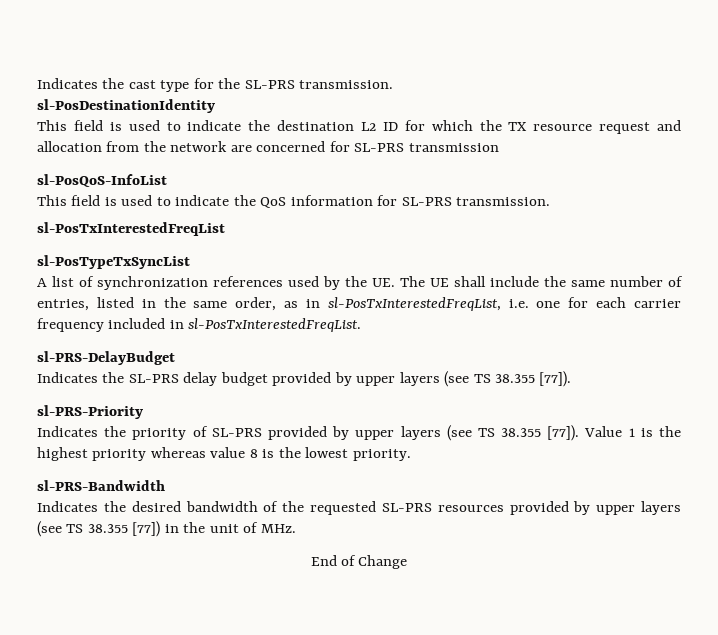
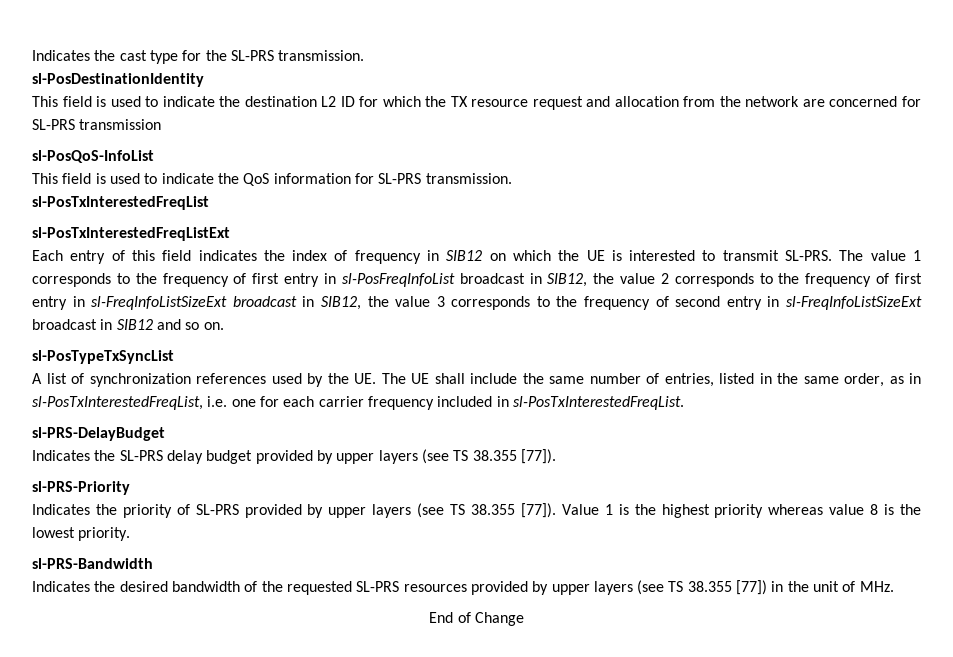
+ sl-PosTxInterestedFreqListExt
+ Each entry of this field indicates the index of frequency in SIB12 on which the UE is interested to transmit SL-PRS. The value 1 corresponds to the frequency of first entry in sl-PosFreqInfoList broadcast in SIB12, the value 2 corresponds to the frequency of first entry in sl-FreqInfoListSizeExt broadcast in SIB12, the value 3 corresponds to the frequency of second entry in sl-FreqInfoListSizeExt broadcast in SIB12 and so on.

